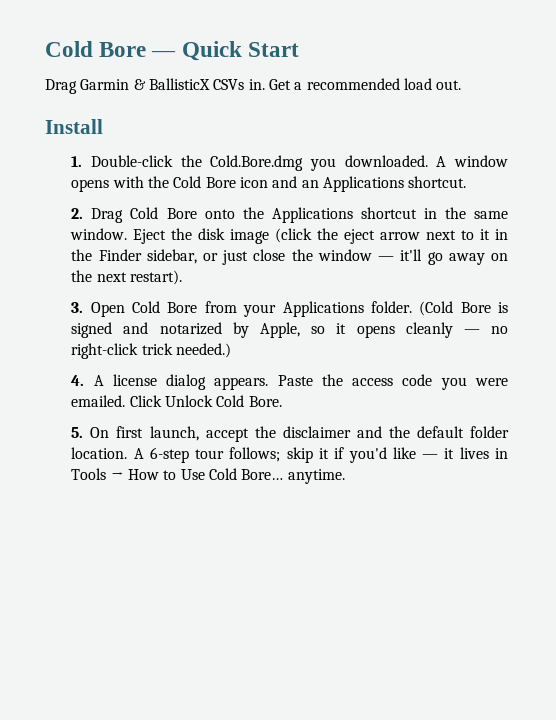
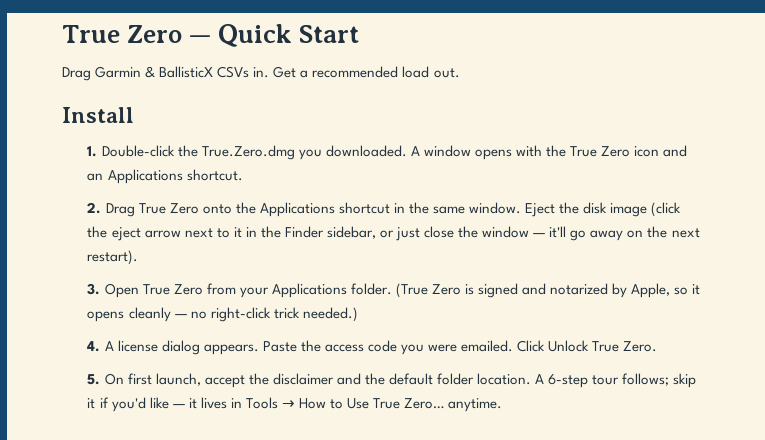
- Cold Bore — Quick Start
+ True Zero — Quick Start
- 1. Double-click the Cold.Bore.dmg you downloaded.
+ 1. Double-click the True.Zero.dmg you downloaded.
- A window opens with the Cold Bore icon and an Applications shortcut.
+ A window opens with the True Zero icon and an Applications shortcut.
- 2. Drag Cold Bore onto the Applications shortcut in the same window.
+ 2. Drag True Zero onto the Applications shortcut in the same window.
- 3. Open Cold Bore from your Applications folder.
+ 3. Open True Zero from your Applications folder.
- (Cold Bore is signed and notarized by Apple, so it opens cleanly — no right-click trick needed.)
+ (True Zero is signed and notarized by Apple, so it opens cleanly — no right-click trick needed.)
- Click Unlock Cold Bore.
+ Click Unlock True Zero.
- A 6-step tour follows; skip it if you'd like — it lives in Tools → How to Use Cold Bore… anytime.
+ A 6-step tour follows; skip it if you'd like — it lives in Tools → How to Use True Zero… anytime.

